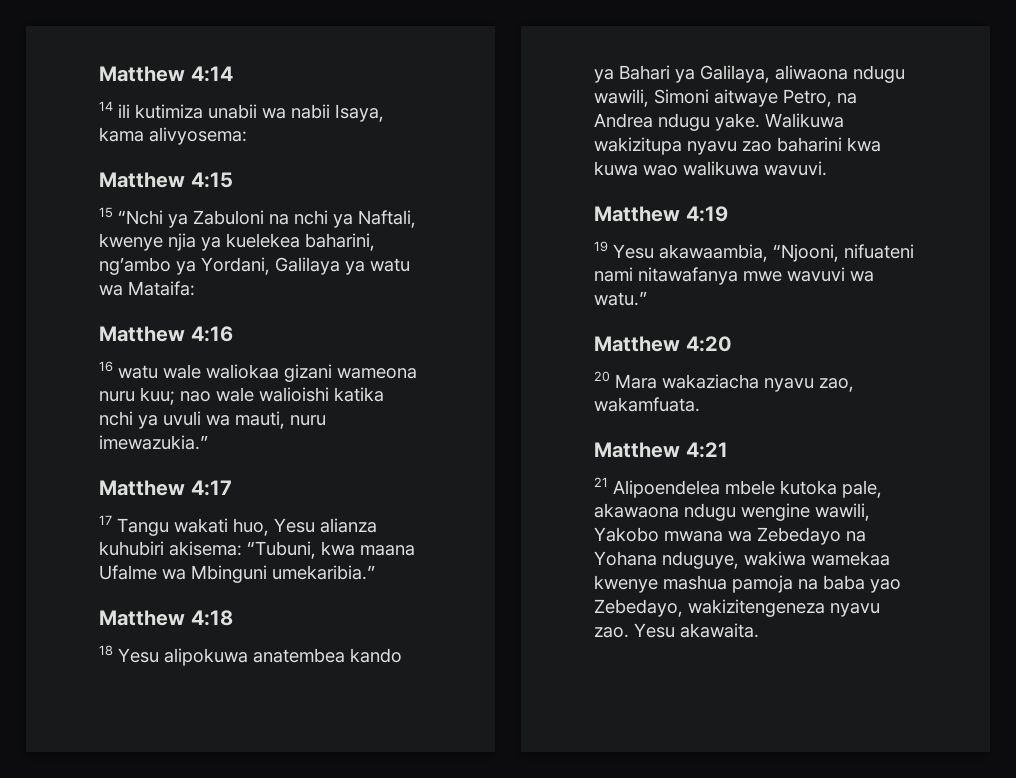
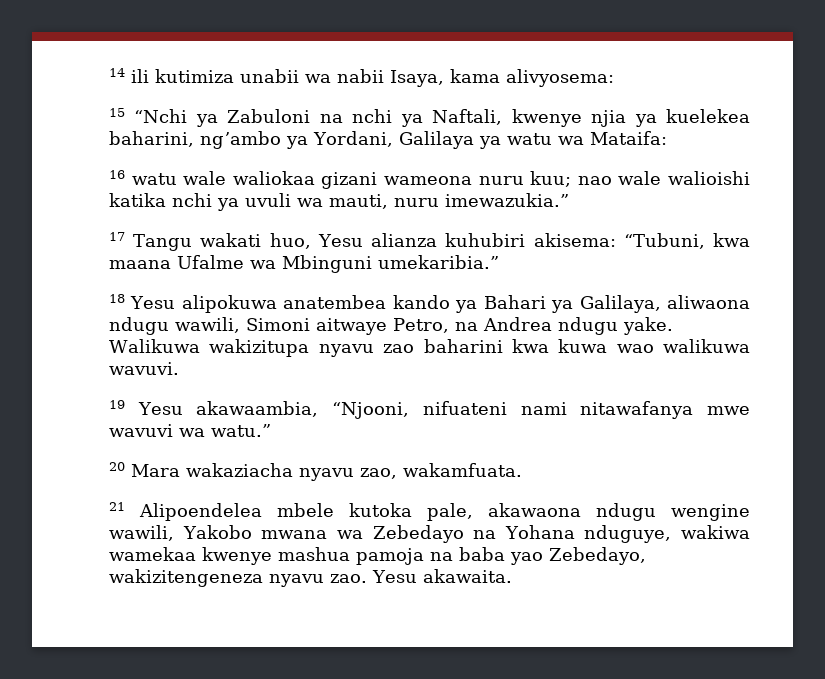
- Matthew 4:14
- Matthew 4:15
- Matthew 4:16
- Matthew 4:17
- Matthew 4:18
- Matthew 4:19
- Matthew 4:20
- Matthew 4:21

